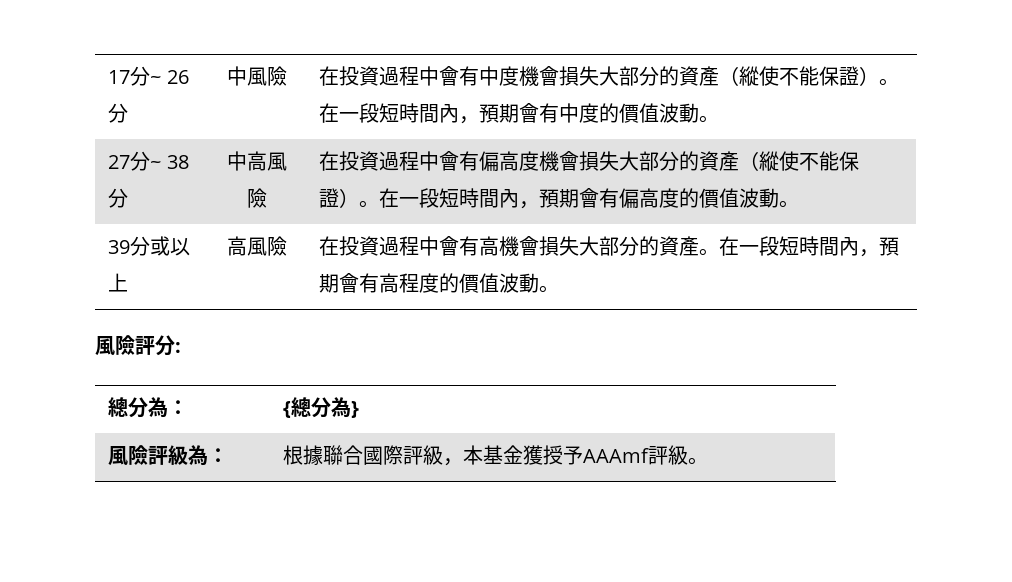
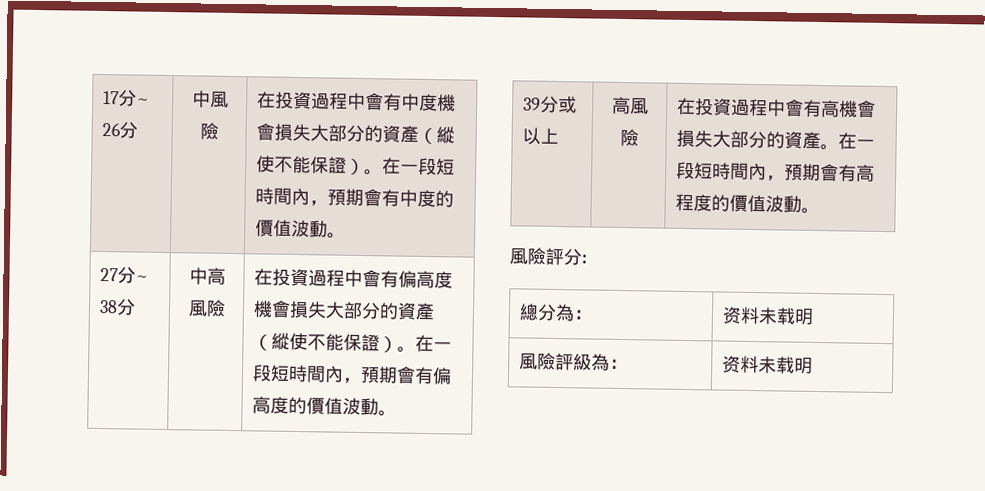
- 總分為： | {總分為}
+ 總分為： | 资料未载明
- 風險評級為： | 根據聯合國際評級，本基金獲授予AAAmf評級。
+ 風險評級為： | 资料未载明

